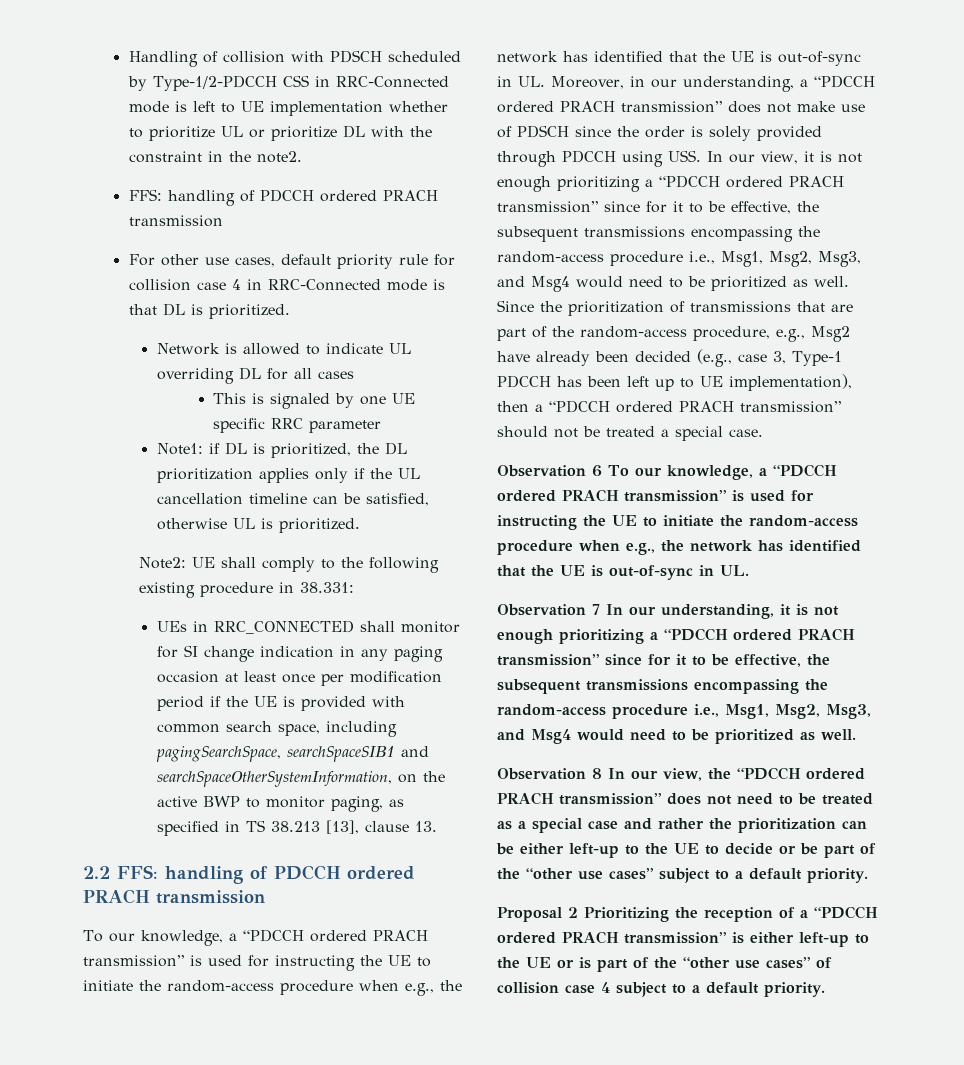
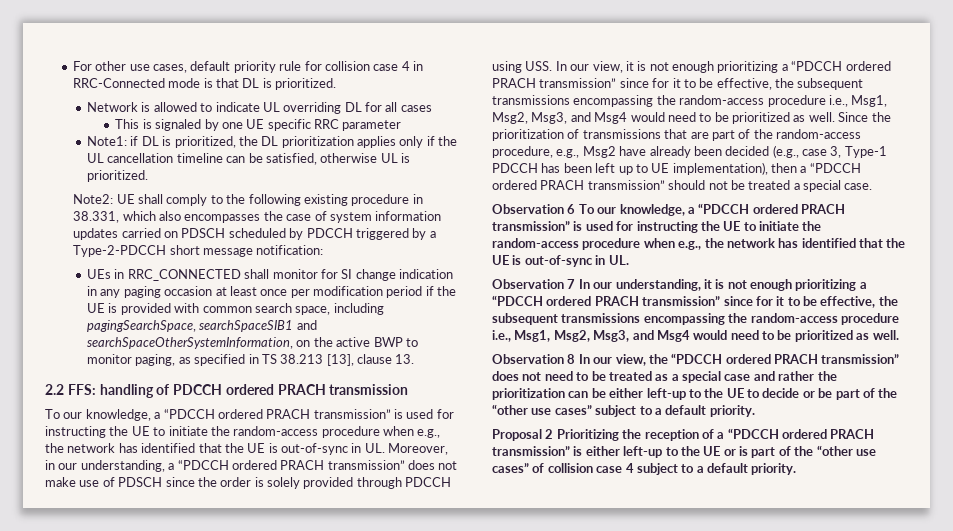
- Handling of collision with PDSCH scheduled by Type-1/2-PDCCH CSS in RRC-Connected mode is left to UE implementation whether to prioritize UL or prioritize DL with the constraint in the note2.
- FFS: handling of PDCCH ordered PRACH transmission
- Note2: UE shall comply to the following existing procedure in 38.331:
+ Note2: UE shall comply to the following existing procedure in 38.331, which also encompasses the case of system information updates carried on PDSCH scheduled by PDCCH triggered by a Type-2-PDCCH short message notification:

